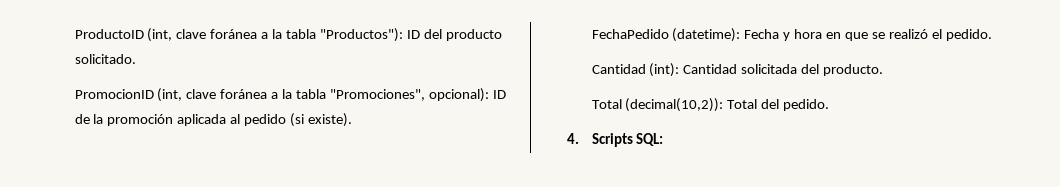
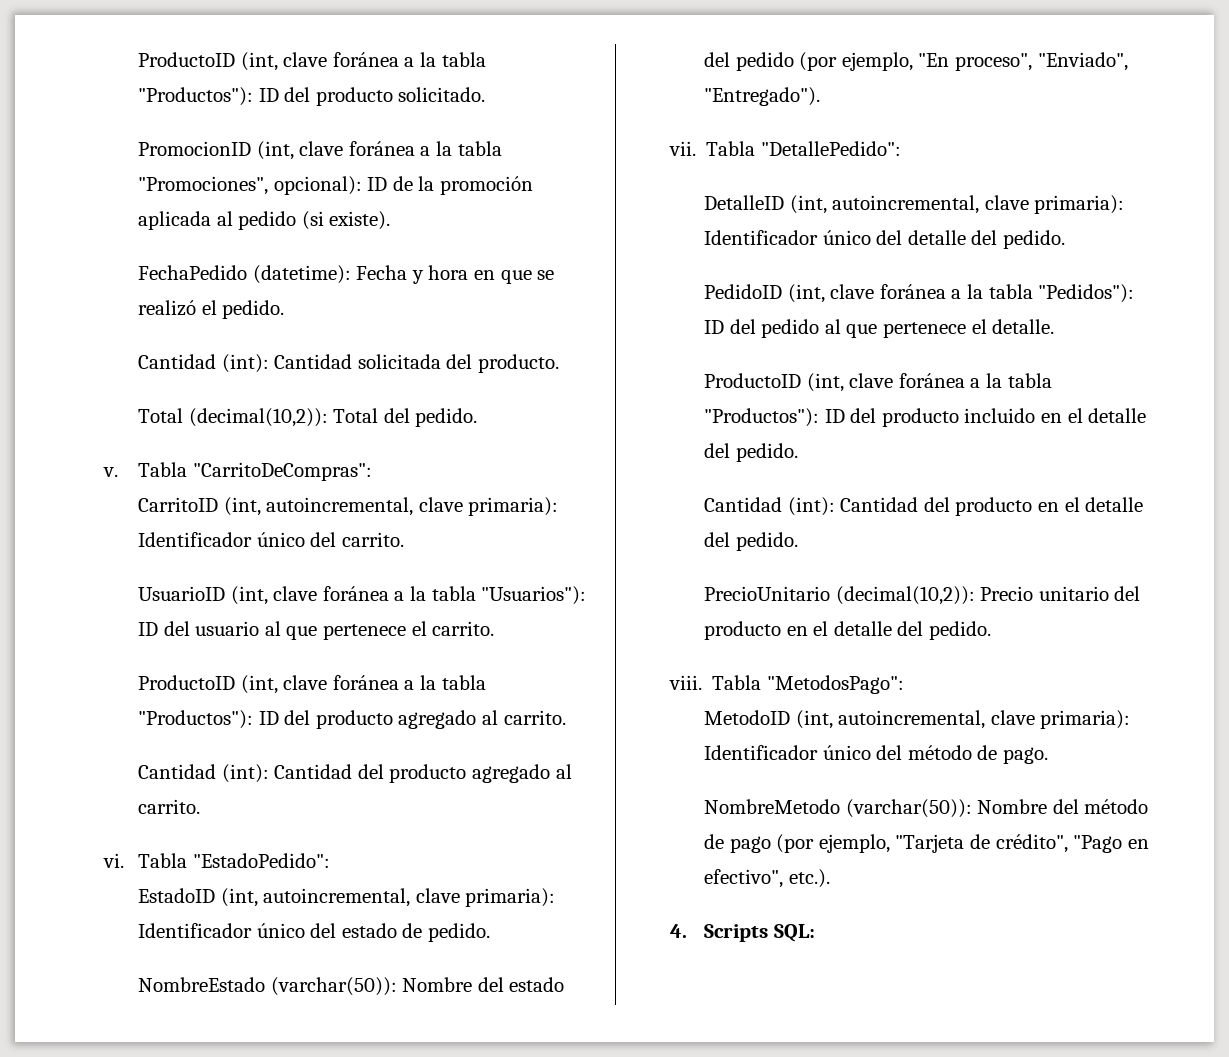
+ v. Tabla "CarritoDeCompras":
+ CarritoID (int, autoincremental, clave primaria): Identificador único del carrito.
+ UsuarioID (int, clave foránea a la tabla "Usuarios"): ID del usuario al que pertenece el carrito.
+ ProductoID (int, clave foránea a la tabla "Productos"): ID del producto agregado al carrito.
+ Cantidad (int): Cantidad del producto agregado al carrito.
+ vi. Tabla "EstadoPedido":
+ EstadoID (int, autoincremental, clave primaria): Identificador único del estado de pedido.
+ NombreEstado (varchar(50)): Nombre del estado del pedido (por ejemplo, "En proceso", "Enviado", "Entregado").
+ vii. Tabla "DetallePedido":
+ DetalleID (int, autoincremental, clave primaria): Identificador único del detalle del pedido.
+ PedidoID (int, clave foránea a la tabla "Pedidos"): ID del pedido al que pertenece el detalle.
+ ProductoID (int, clave foránea a la tabla "Productos"): ID del producto incluido en el detalle del pedido.
+ Cantidad (int): Cantidad del producto en el detalle del pedido.
+ PrecioUnitario (decimal(10,2)): Precio unitario del producto en el detalle del pedido.
+ viii. Tabla "MetodosPago":
+ MetodoID (int, autoincremental, clave primaria): Identificador único del método de pago.
+ NombreMetodo (varchar(50)): Nombre del método de pago (por ejemplo, "Tarjeta de crédito", "Pago en efectivo", etc.).

